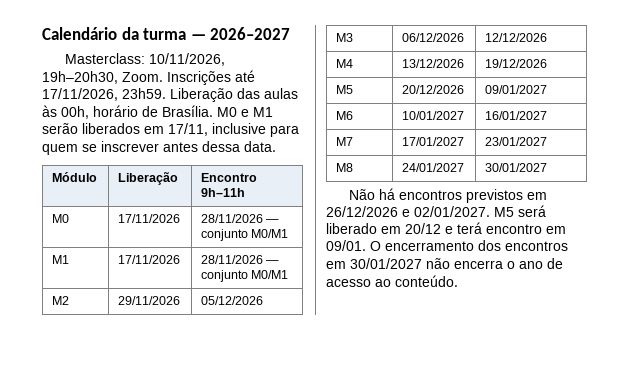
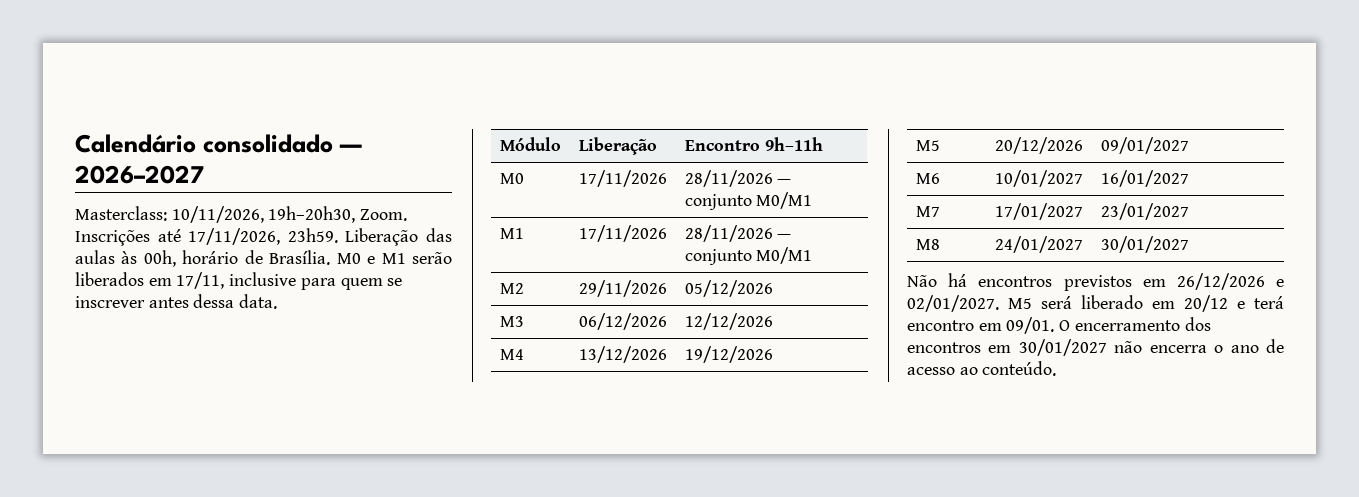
- Calendário da turma — 2026–2027
+ Calendário consolidado — 2026–2027

